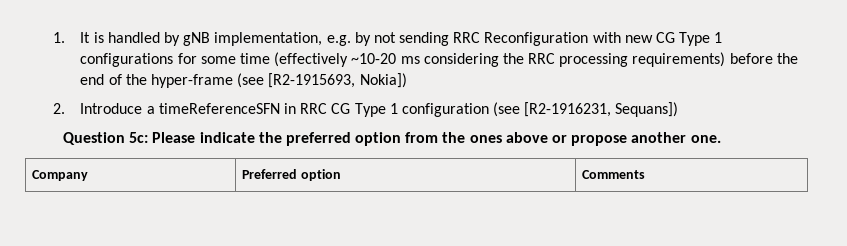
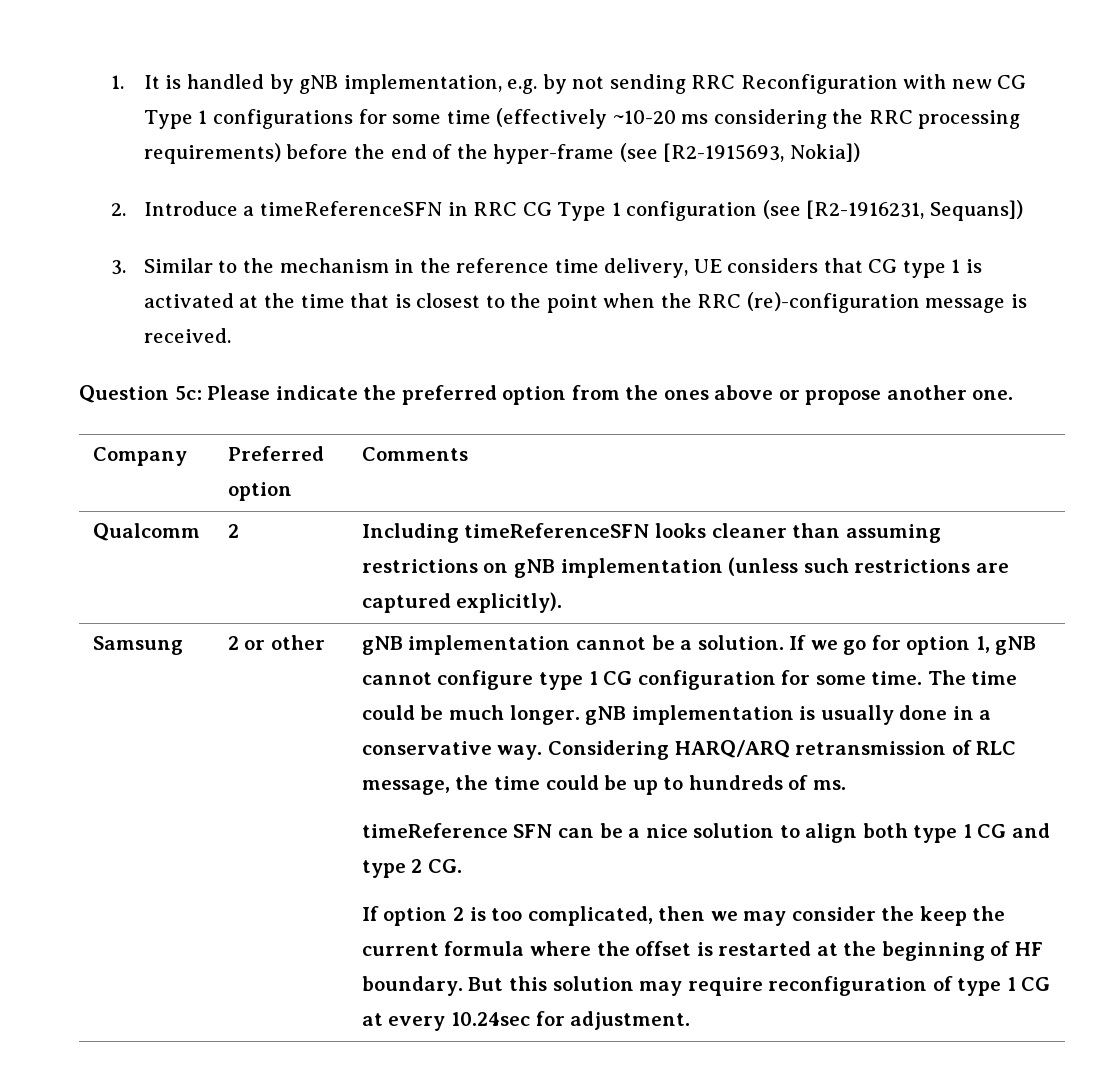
+ 3. Similar to the mechanism in the reference time delivery, UE considers that CG type 1 is activated at the time that is closest to the point when the RRC (re)-configuration message is received.
+ Qualcomm | 2 | Including timeReferenceSFN looks cleaner than assuming restrictions on gNB implementation (unless such restrictions are captured explicitly).
+ Samsung | 2 or other | gNB implementation cannot be a solution. If we go for option 1, gNB cannot configure type 1 CG configuration for some time. The time could be much longer. gNB implementation is usually done in a conservative way. Considering HARQ/ARQ retransmission of RLC message, the time could be up to hundreds of ms.
+ timeReference SFN can be a nice solution to align both type 1 CG and type 2 CG.
+ If option 2 is too complicated, then we may consider the keep the current formula where the offset is restarted at the beginning of HF boundary. But this solution may require reconfiguration of type 1 CG at every 10.24sec for adjustment.

